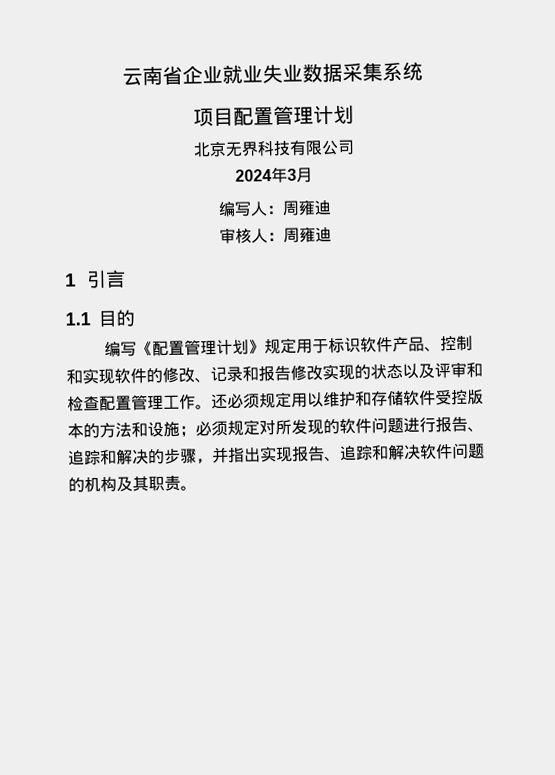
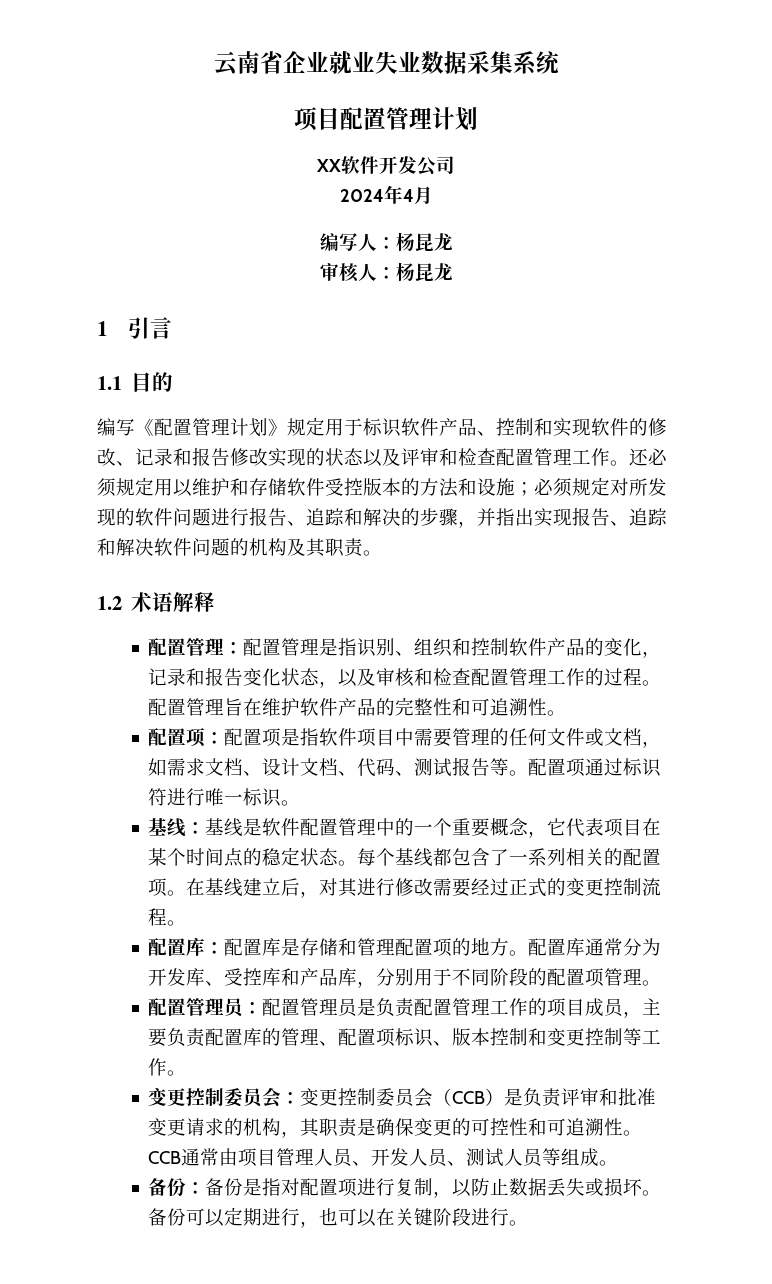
- 北京无界科技有限公司
+ XX软件开发公司
- 2024年3月
+ 2024年4月
- 编写人：周雍迪
+ 编写人：杨昆龙
- 审核人：周雍迪
+ 审核人：杨昆龙
+ 1.2术语解释
+ 配置管理：配置管理是指识别、组织和控制软件产品的变化，记录和报告变化状态，以及审核和检查配置管理工作的过程。配置管理旨在维护软件产品的完整性和可追溯性。
+ 配置项：配置项是指软件项目中需要管理的任何文件或文档，如需求文档、设计文档、代码、测试报告等。配置项通过标识符进行唯一标识。
+ 基线：基线是软件配置管理中的一个重要概念，它代表项目在某个时间点的稳定状态。每个基线都包含了一系列相关的配置项。在基线建立后，对其进行修改需要经过正式的变更控制流程。
+ 配置库：配置库是存储和管理配置项的地方。配置库通常分为开发库、受控库和产品库，分别用于不同阶段的配置项管理。
+ 配置管理员：配置管理员是负责配置管理工作的项目成员，主要负责配置库的管理、配置项标识、版本控制和变更控制等工作。
+ 变更控制委员会：变更控制委员会（CCB）是负责评审和批准变更请求的机构，其职责是确保变更的可控性和可追溯性。CCB通常由项目管理人员、开发人员、测试人员等组成。
+ 备份：备份是指对配置项进行复制，以防止数据丢失或损坏。备份可以定期进行，也可以在关键阶段进行。

